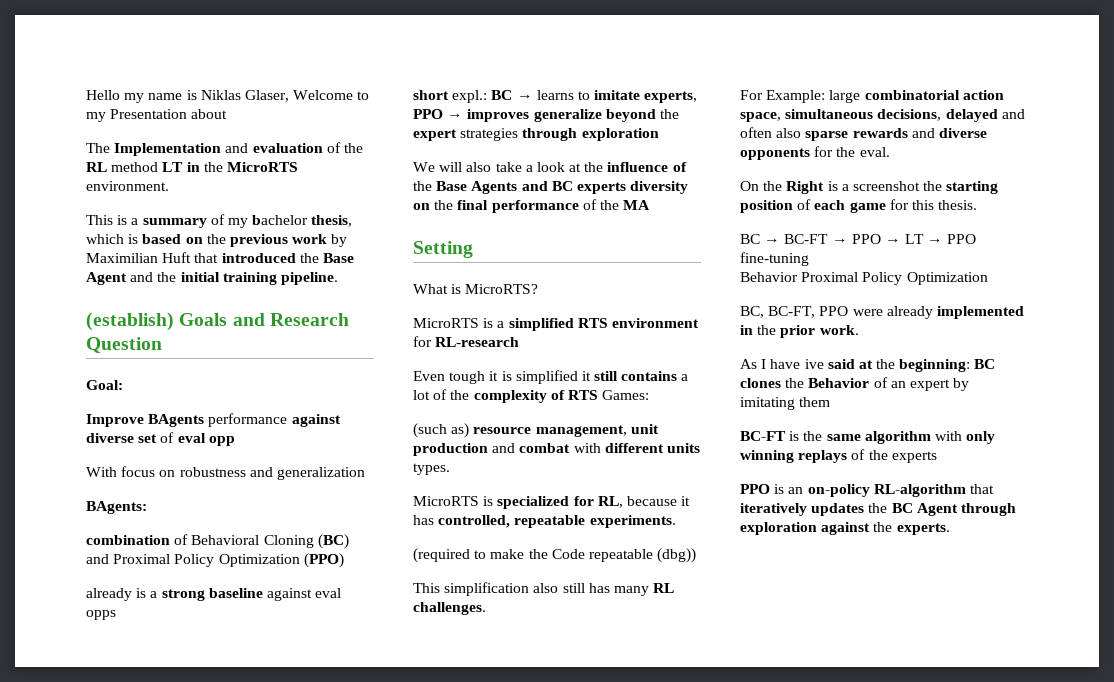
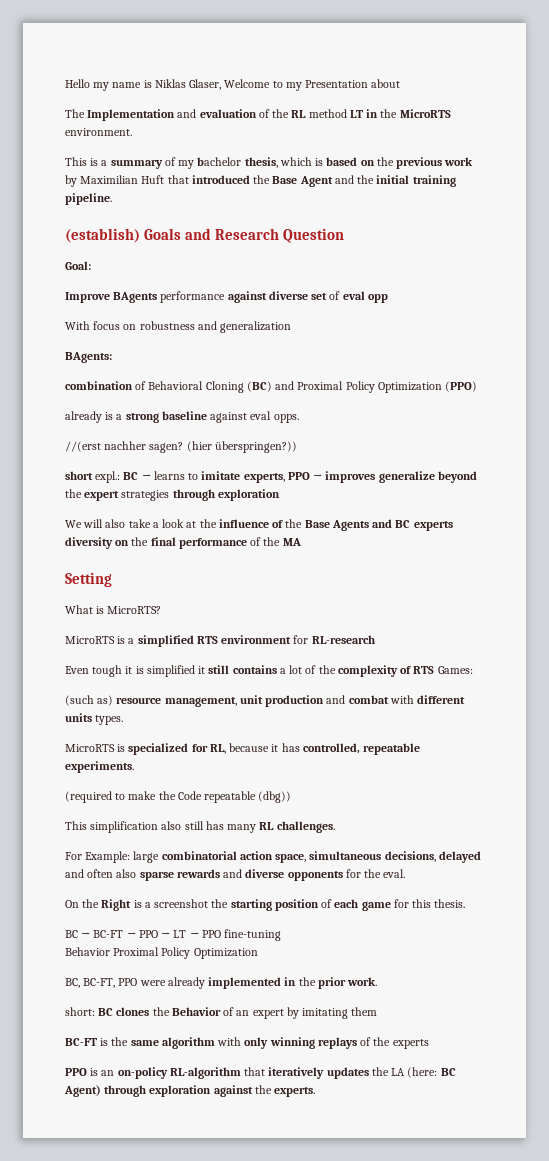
- already is a strong baseline against eval opps
+ already is a strong baseline against eval opps.
+ //(erst nachher sagen? (hier überspringen?))
- As I have ive said at the beginning: BC clones the Behavior of an expert by imitating them
+ short: BC clones the Behavior of an expert by imitating them
- PPO is an on-policy RL-algorithm that iteratively updates the BC Agent through exploration against the experts.
+ PPO is an on-policy RL-algorithm that iteratively updates the LA (here: BC Agent) through exploration against the experts.

